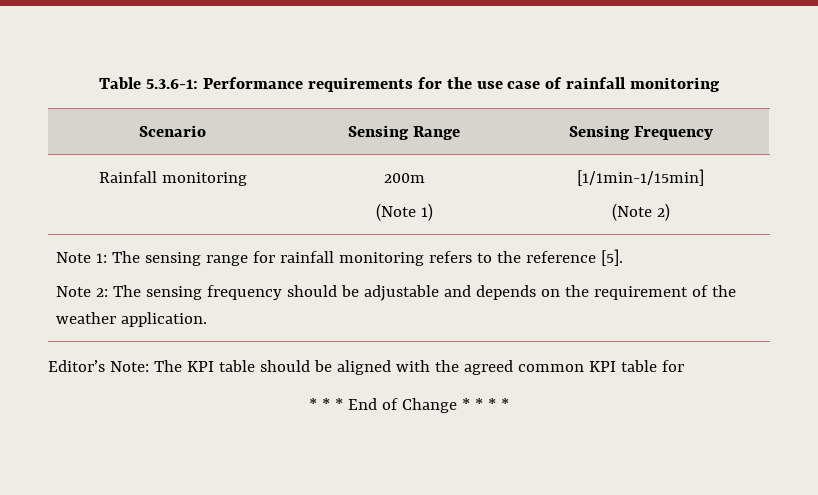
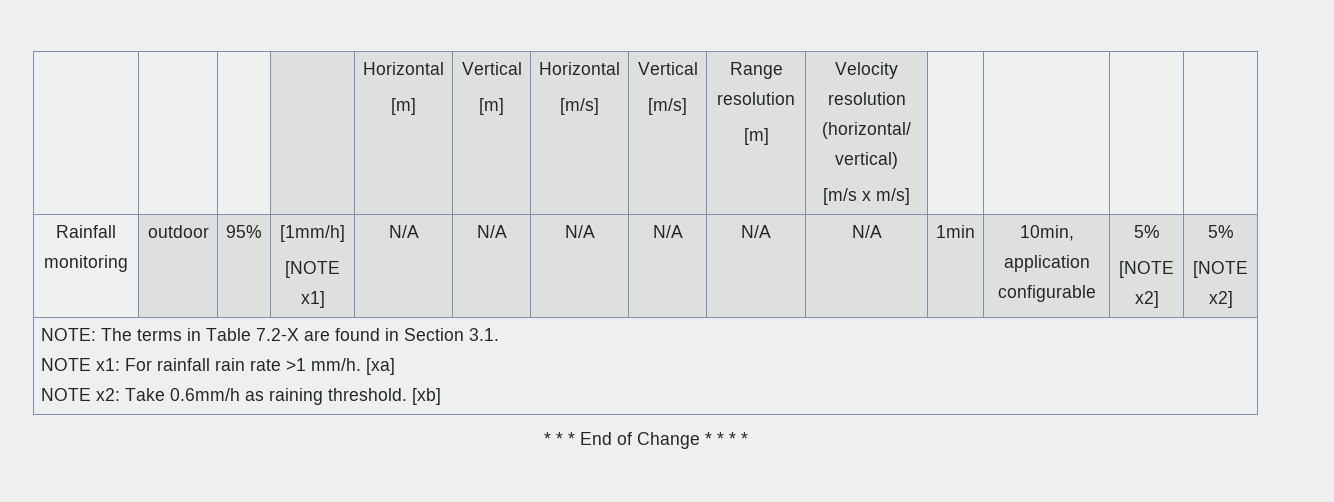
- Table 5.3.6-1: Performance requirements for the use case of rainfall monitoring
- Scenario | Sensing Range | Sensing Frequency
- Rainfall monitoring | 200m
- (Note 1) | [1/1min-1/15min]
- (Note 2)
- Note 1: The sensing range for rainfall monitoring refers to the reference [5].
- Note 2: The sensing frequency should be adjustable and depends on the requirement of the weather application.
- Editor’s Note: The KPI table should be aligned with the agreed common KPI table for
+ | | | | Horizontal
+ [m] | Vertical
+ [m] | Horizontal
+ [m/s] | Vertical
+ [m/s] | Range resolution
+ [m] | Velocity resolution (horizontal/ vertical)
+ [m/s x m/s] | | | |
+ Rainfall monitoring | outdoor | 95% | [1mm/h]
+ [NOTE x1] | N/A | N/A | N/A | N/A | N/A | N/A | 1min | 10min, application configurable | 5%
+ [NOTE x2] | 5%
+ [NOTE x2]
+ NOTE: The terms in Table 7.2-X are found in Section 3.1.
+ NOTE x1: For rainfall rain rate >1 mm/h. [xa]
+ NOTE x2: Take 0.6mm/h as raining threshold. [xb]

